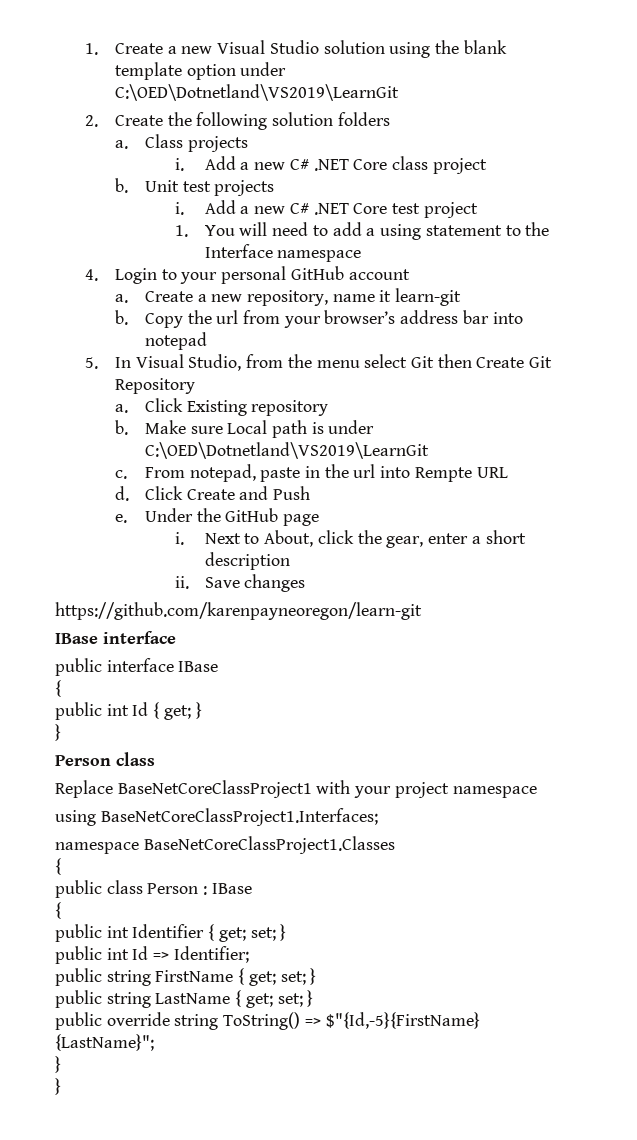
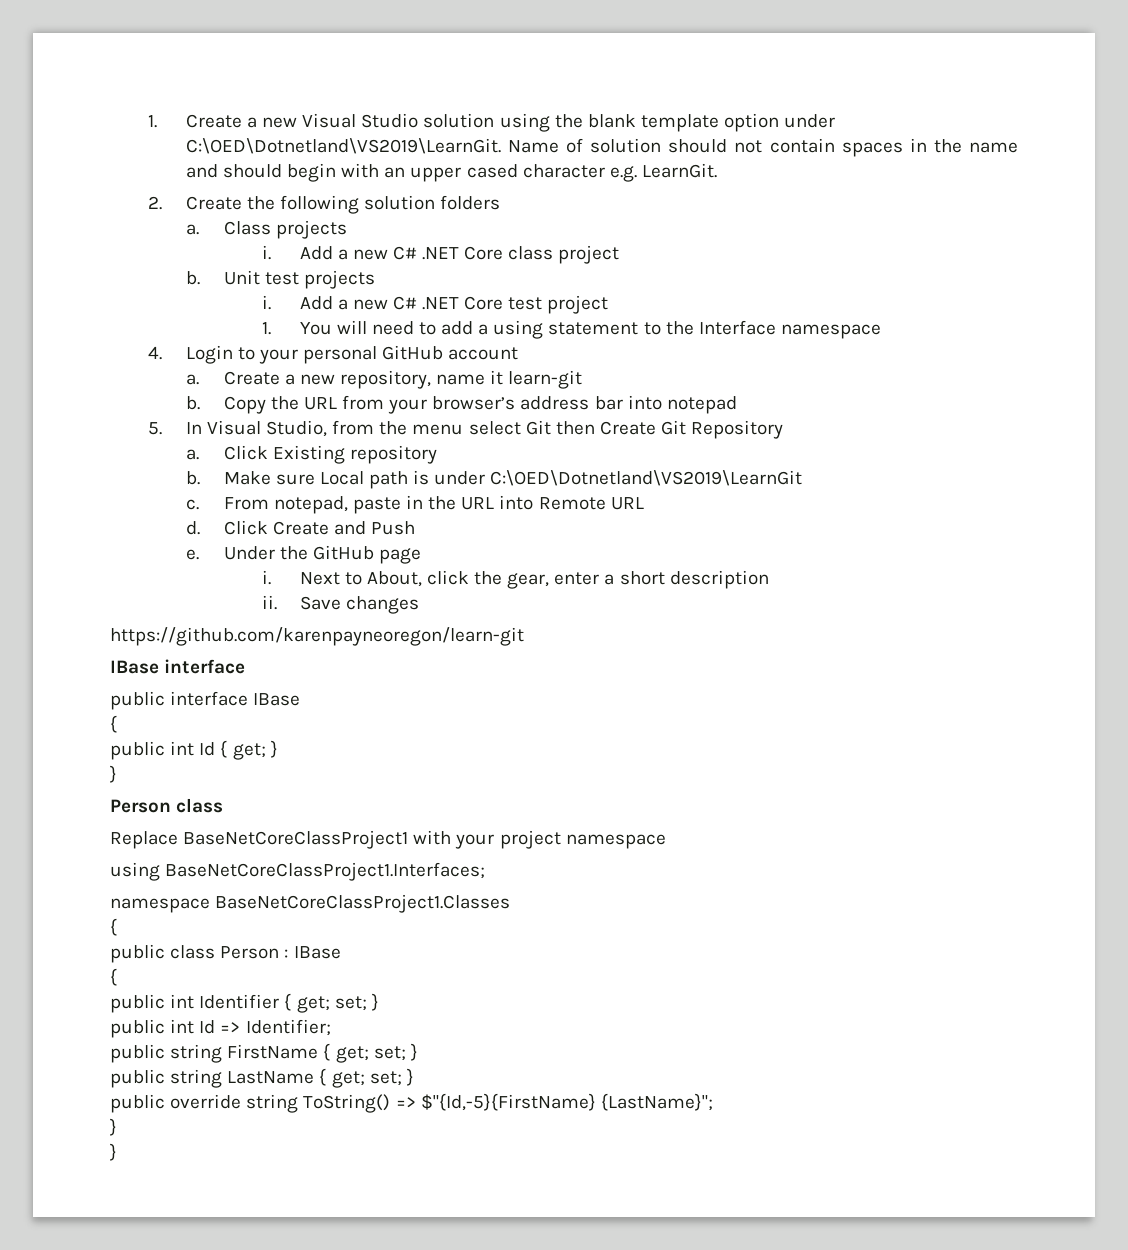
- 1. Create a new Visual Studio solution using the blank template option under C:\OED\Dotnetland\VS2019\LearnGit
+ 1. Create a new Visual Studio solution using the blank template option under C:\OED\Dotnetland\VS2019\LearnGit. Name of solution should not contain spaces in the name and should begin with an upper cased character e.g. LearnGit.
- Copy the url from your browser’s address bar into notepad
+ Copy the URL from your browser’s address bar into notepad
- From notepad, paste in the url into Rempte URL
+ From notepad, paste in the URL into Remote URL

